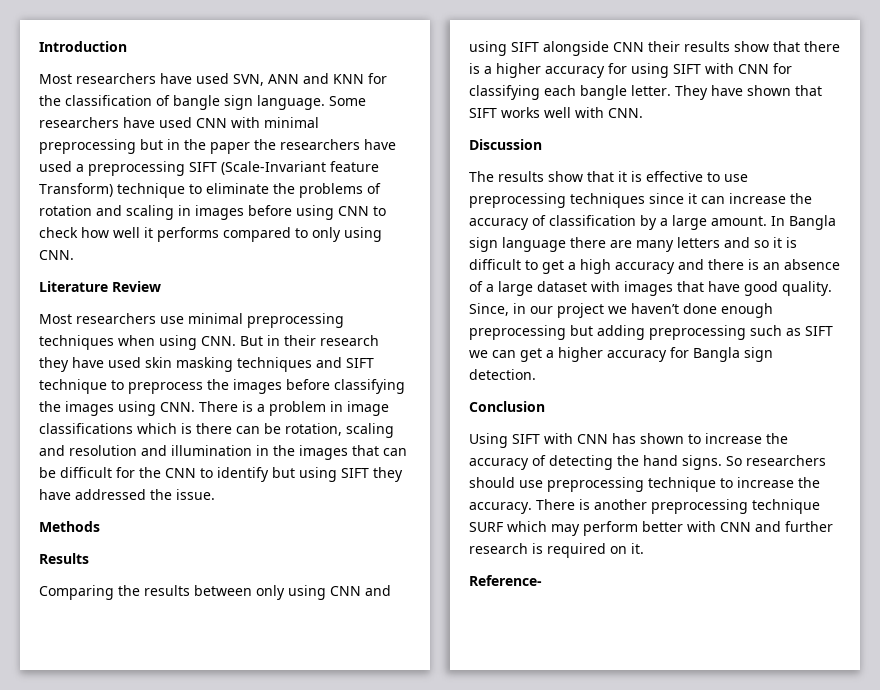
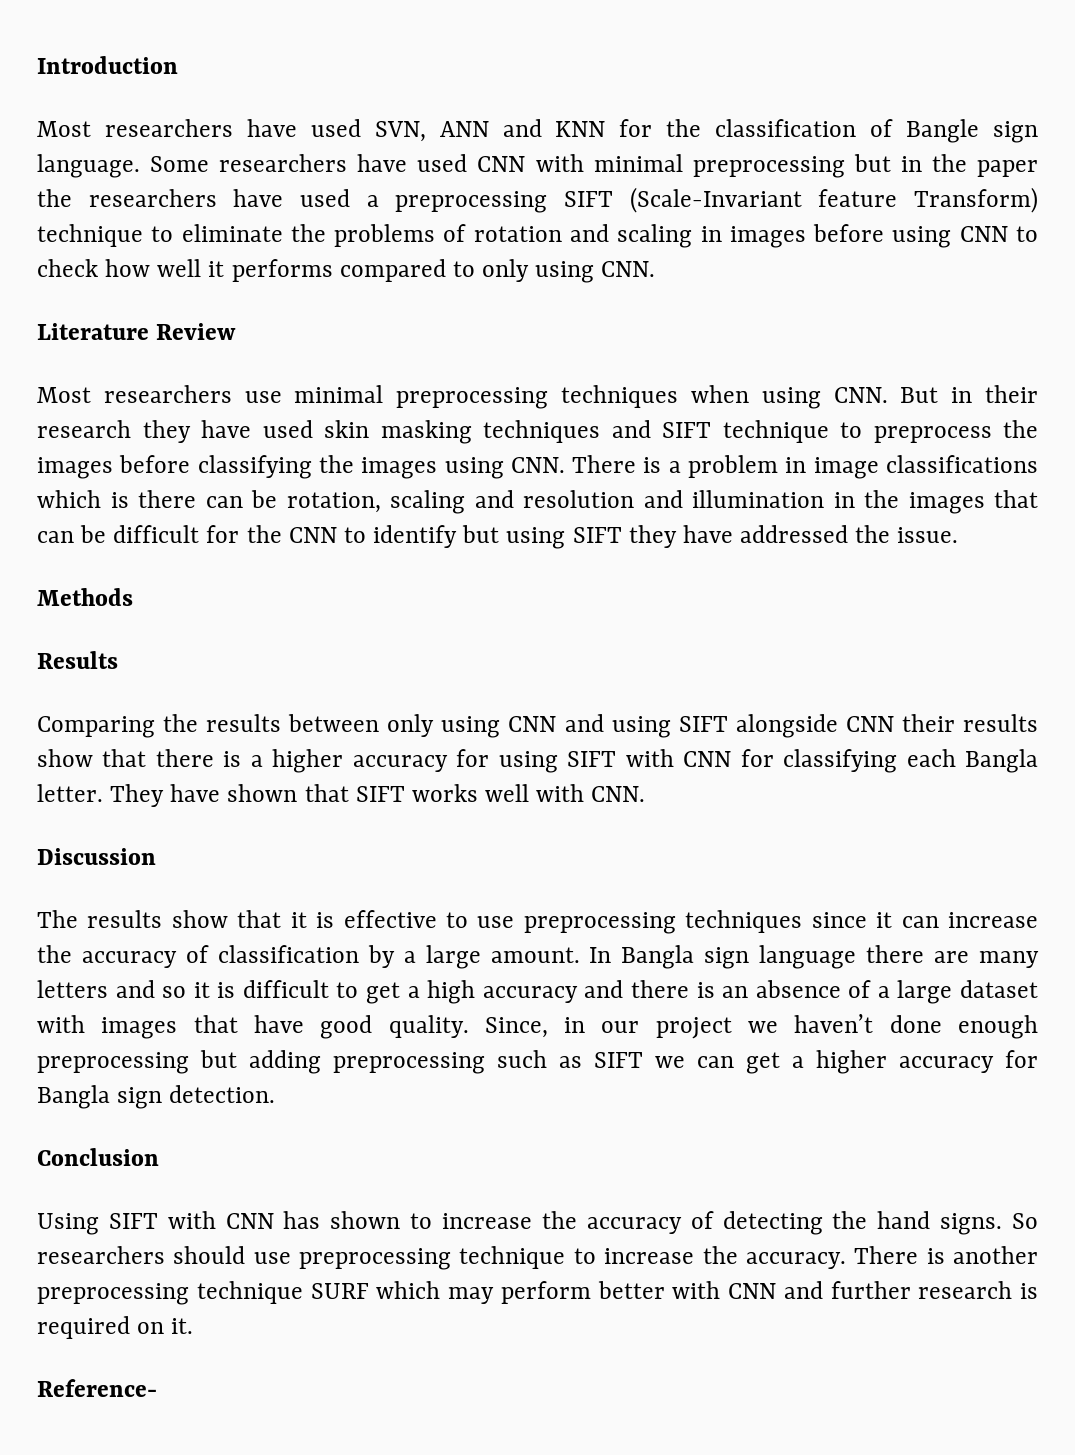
- Most researchers have used SVN, ANN and KNN for the classification of bangle sign language.
+ Most researchers have used SVN, ANN and KNN for the classification of Bangle sign language.
- Comparing the results between only using CNN and using SIFT alongside CNN their results show that there is a higher accuracy for using SIFT with CNN for classifying each bangle letter.
+ Comparing the results between only using CNN and using SIFT alongside CNN their results show that there is a higher accuracy for using SIFT with CNN for classifying each Bangla letter.

